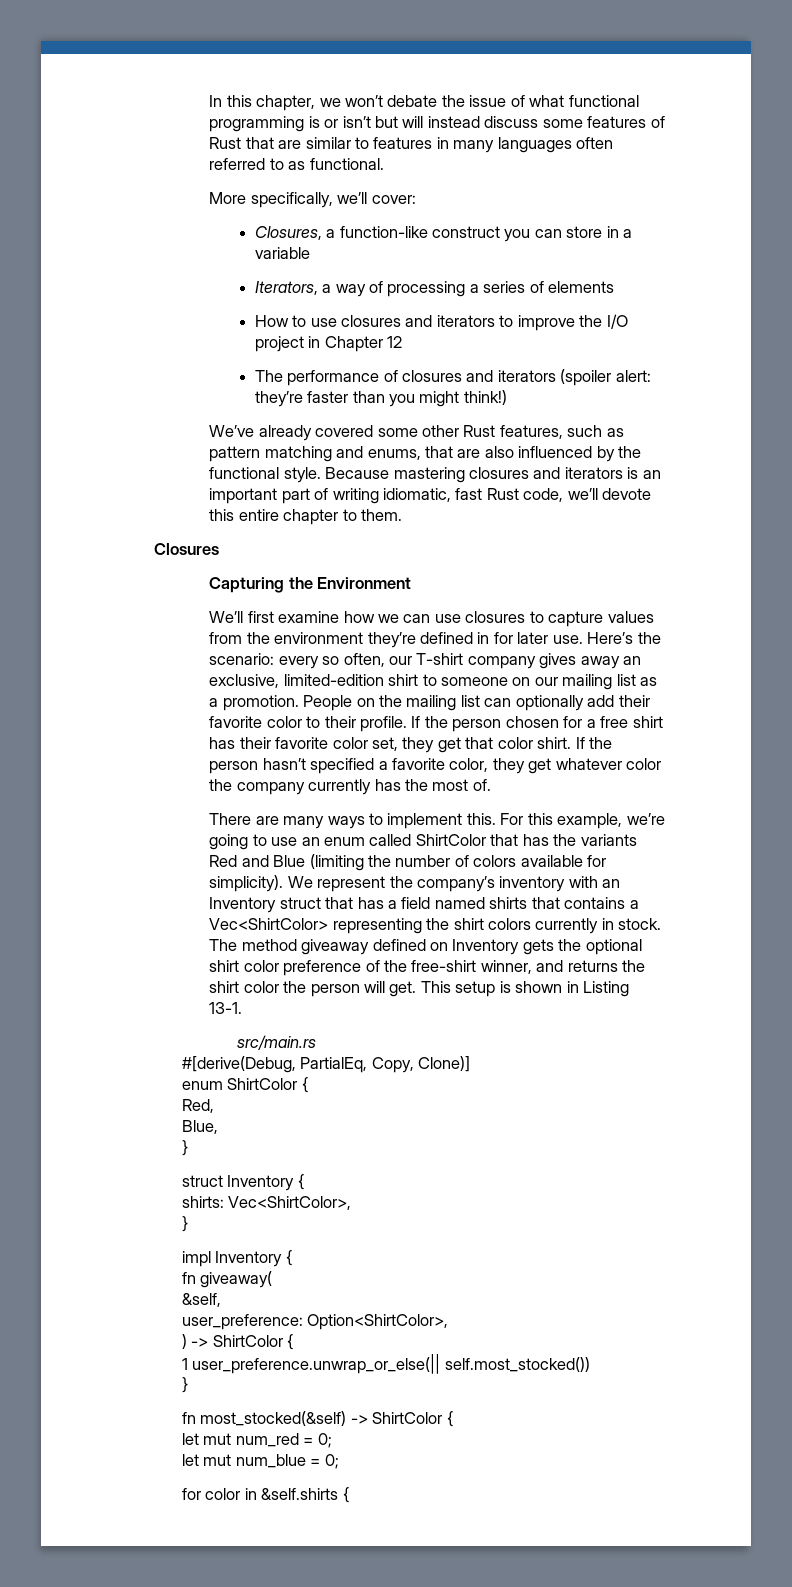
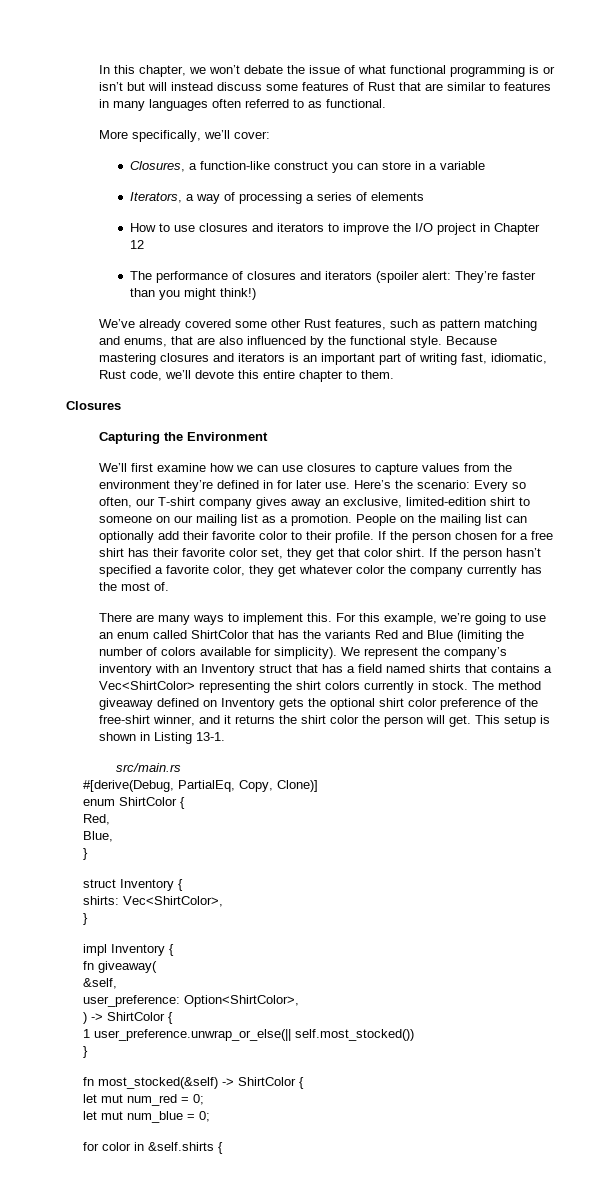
- The performance of closures and iterators (spoiler alert: they’re faster than you might think!)
+ The performance of closures and iterators (spoiler alert: They’re faster than you might think!)
- Because mastering closures and iterators is an important part of writing idiomatic, fast Rust code, we’ll devote this entire chapter to them.
+ Because mastering closures and iterators is an important part of writing fast, idiomatic, Rust code, we’ll devote this entire chapter to them.
- Here’s the scenario: every so often, our T-shirt company gives away an exclusive, limited-edition shirt to someone on our mailing list as a promotion.
+ Here’s the scenario: Every so often, our T-shirt company gives away an exclusive, limited-edition shirt to someone on our mailing list as a promotion.
- The method giveaway defined on Inventory gets the optional shirt color preference of the free-shirt winner, and returns the shirt color the person will get.
+ The method giveaway defined on Inventory gets the optional shirt color preference of the free-shirt winner, and it returns the shirt color the person will get.

